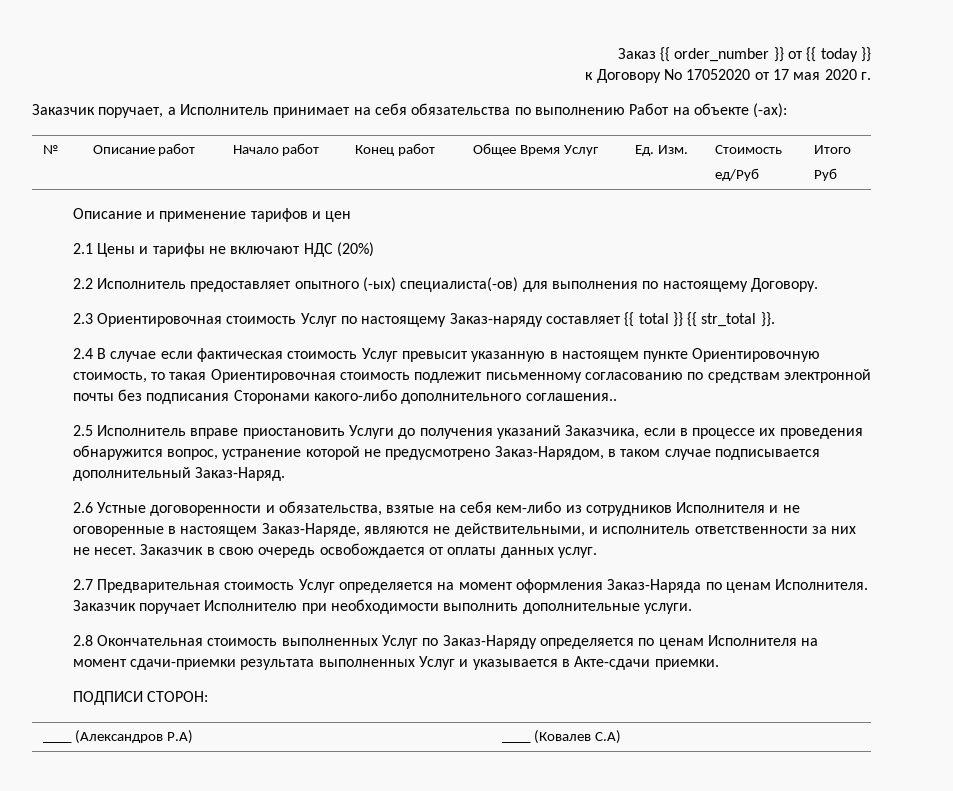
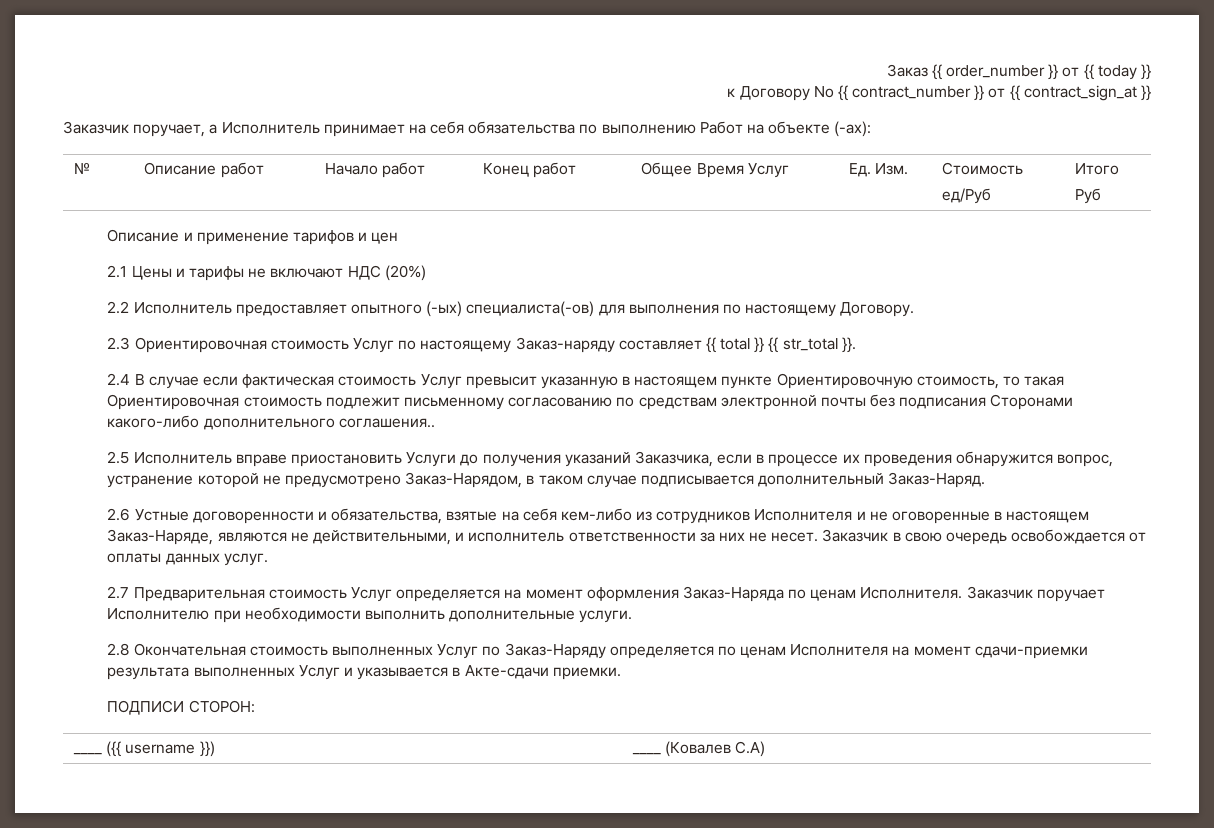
- к Договору No 17052020 от 17 мая 2020 г.
+ к Договору No {{ contract_number }} от {{ contract_sign_at }}
- ____ (Александров Р.А) | ____ (Ковалев С.А)
+ ____ ({{ username }}) | ____ (Ковалев С.А)

